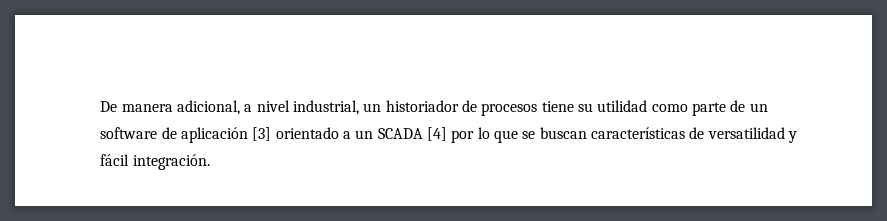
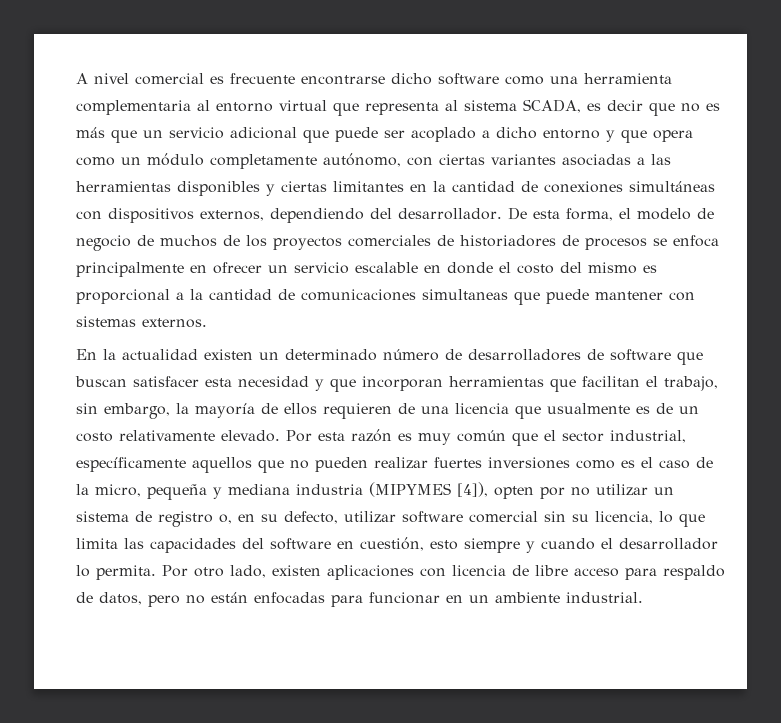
- De manera adicional, a nivel industrial, un historiador de procesos tiene su utilidad como parte de un software de aplicación [3] orientado a un SCADA [4] por lo que se buscan características de versatilidad y fácil integración.
+ A nivel comercial es frecuente encontrarse dicho software como una herramienta complementaria al entorno virtual que representa al sistema SCADA, es decir que no es más que un servicio adicional que puede ser acoplado a dicho entorno y que opera como un módulo completamente autónomo, con ciertas variantes asociadas a las herramientas disponibles y ciertas limitantes en la cantidad de conexiones simultáneas con dispositivos externos, dependiendo del desarrollador. De esta forma, el modelo de negocio de muchos de los proyectos comerciales de historiadores de procesos se enfoca principalmente en ofrecer un servicio escalable en donde el costo del mismo es proporcional a la cantidad de comunicaciones simultaneas que puede mantener con sistemas externos.
+ En la actualidad existen un determinado número de desarrolladores de software que buscan satisfacer esta necesidad y que incorporan herramientas que facilitan el trabajo, sin embargo, la mayoría de ellos requieren de una licencia que usualmente es de un costo relativamente elevado. Por esta razón es muy común que el sector industrial, específicamente aquellos que no pueden realizar fuertes inversiones como es el caso de la micro, pequeña y mediana industria (MIPYMES [4]), opten por no utilizar un sistema de registro o, en su defecto, utilizar software comercial sin su licencia, lo que limita las capacidades del software en cuestión, esto siempre y cuando el desarrollador lo permita. Por otro lado, existen aplicaciones con licencia de libre acceso para respaldo de datos, pero no están enfocadas para funcionar en un ambiente industrial.

